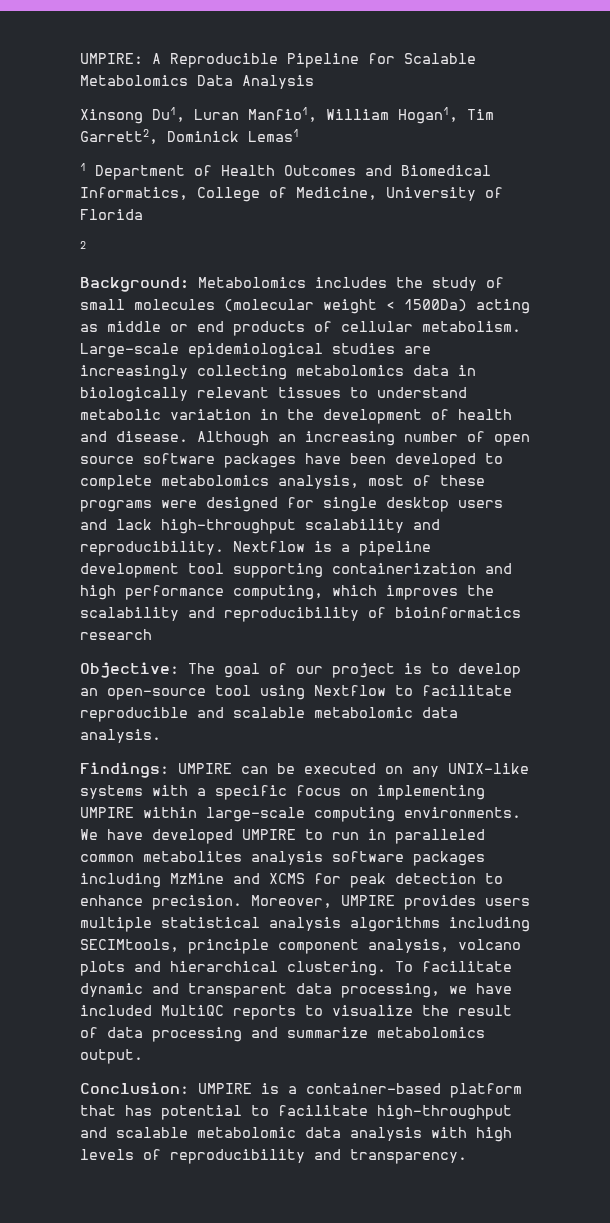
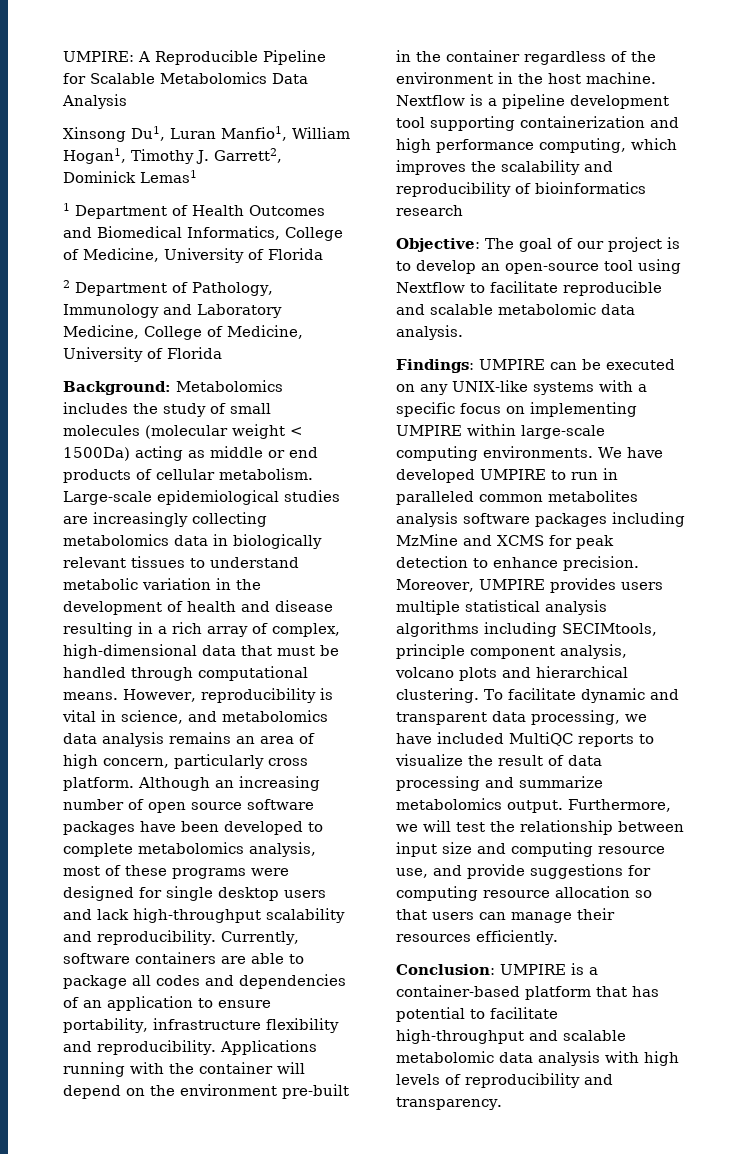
- Xinsong Du1, Luran Manfio1, William Hogan1, Tim Garrett2, Dominick Lemas1
+ Xinsong Du1, Luran Manfio1, William Hogan1, Timothy J. Garrett2, Dominick Lemas1
- 2
+ 2 Department of Pathology, Immunology and Laboratory Medicine, College of Medicine, University of Florida
- Large-scale epidemiological studies are increasingly collecting metabolomics data in biologically relevant tissues to understand metabolic variation in the development of health and disease.
+ Large-scale epidemiological studies are increasingly collecting metabolomics data in biologically relevant tissues to understand metabolic variation in the development of health and disease resulting in a rich array of complex, high-dimensional data that must be handled through computational means. However, reproducibility is vital in science, and metabolomics data analysis remains an area of high concern, particularly cross platform.
+ Currently, software containers are able to package all codes and dependencies of an application to ensure portability, infrastructure flexibility and reproducibility. Applications running with the container will depend on the environment pre-built in the container regardless of the environment in the host machine.
+ Furthermore, we will test the relationship between input size and computing resource use, and provide suggestions for computing resource allocation so that users can manage their resources efficiently.

